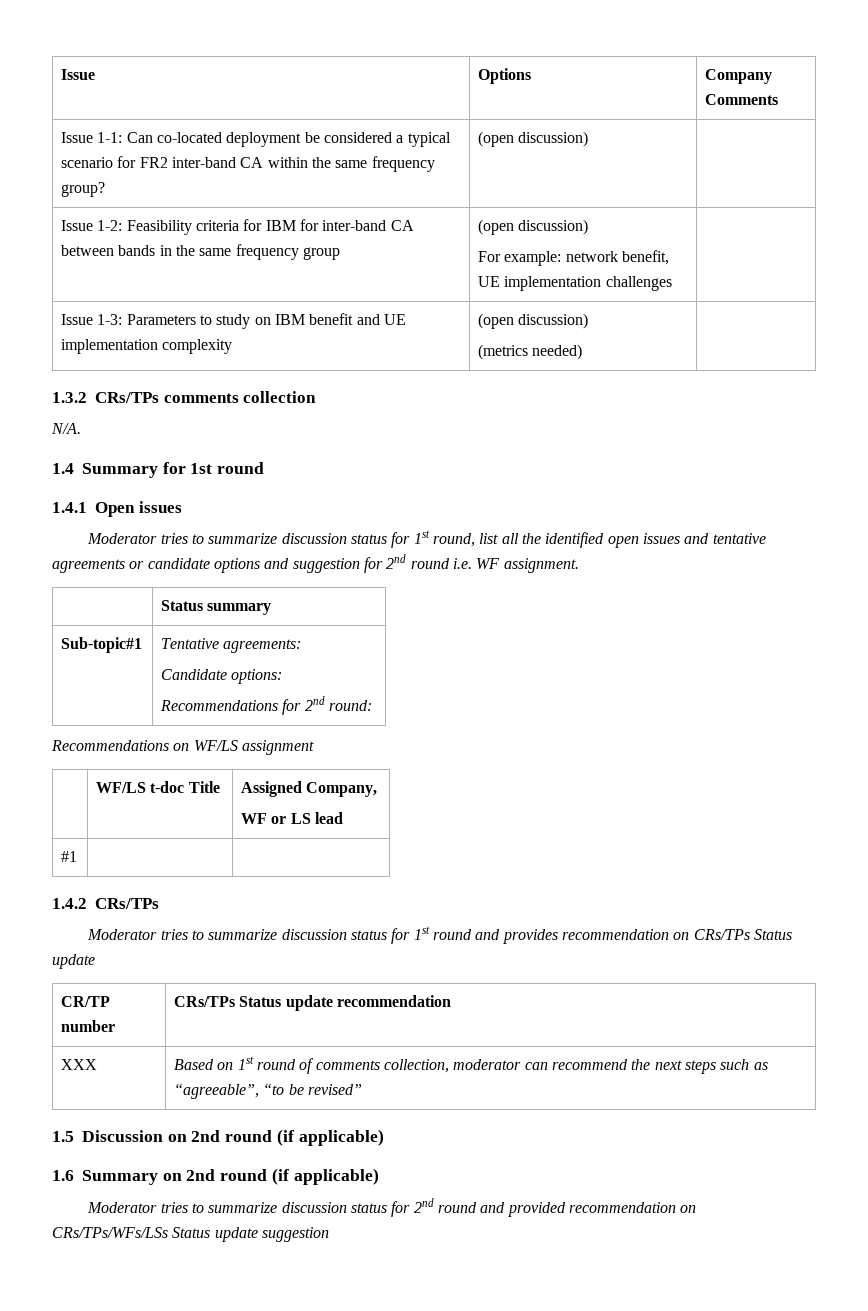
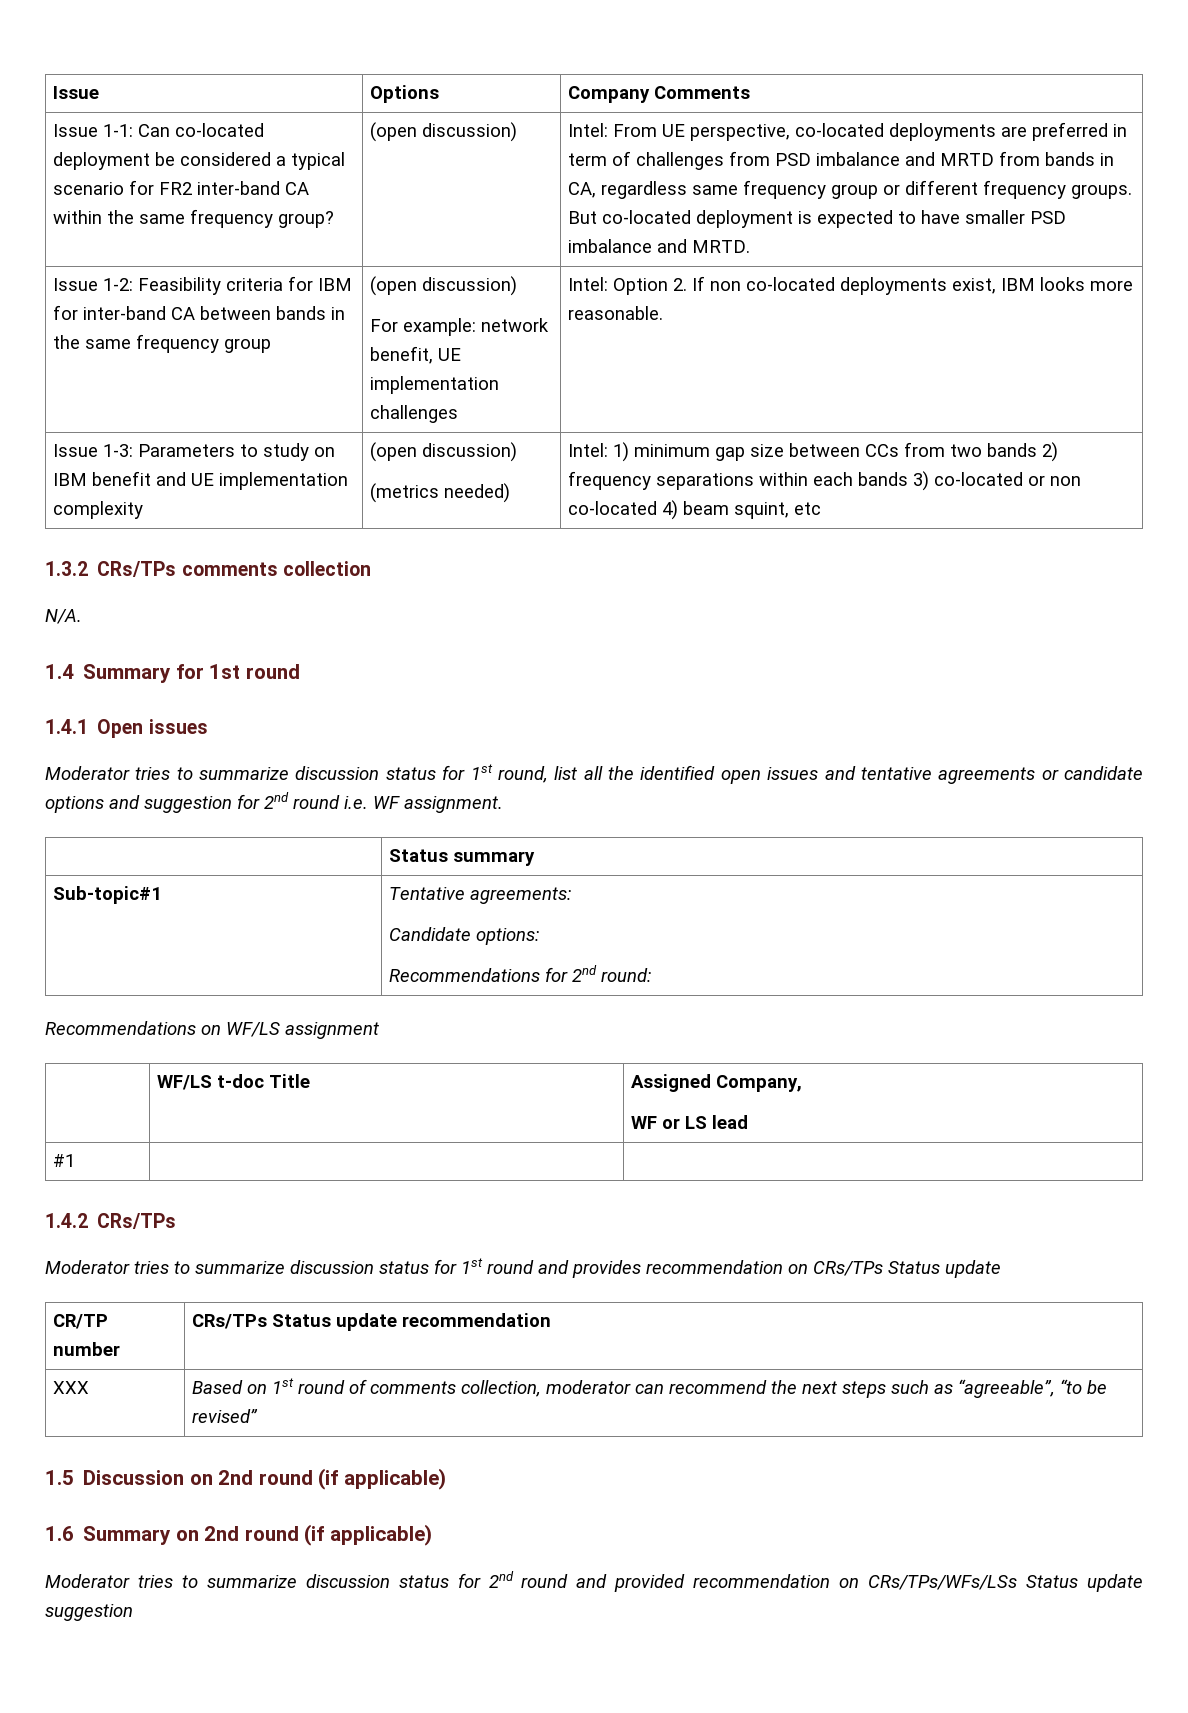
+ Intel: From UE perspective, co-located deployments are preferred in term of challenges from PSD imbalance and MRTD from bands in CA, regardless same frequency group or different frequency groups. But co-located deployment is expected to have smaller PSD imbalance and MRTD.
  Issue 1-2: Feasibility criteria for IBM for inter-band CA between bands in the same frequency group | (open discussion)
- For example: network benefit, UE implementation challenges |
+ For example: network benefit, UE implementation challenges | Intel: Option 2. If non co-located deployments exist, IBM looks more reasonable.
+ Intel: 1) minimum gap size between CCs from two bands 2) frequency separations within each bands 3) co-located or non co-located 4) beam squint, etc

